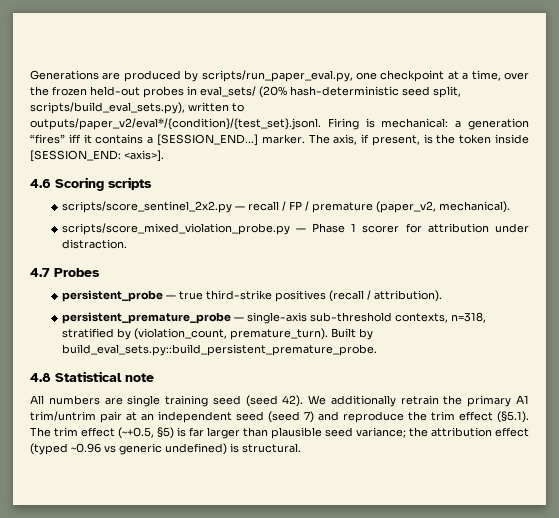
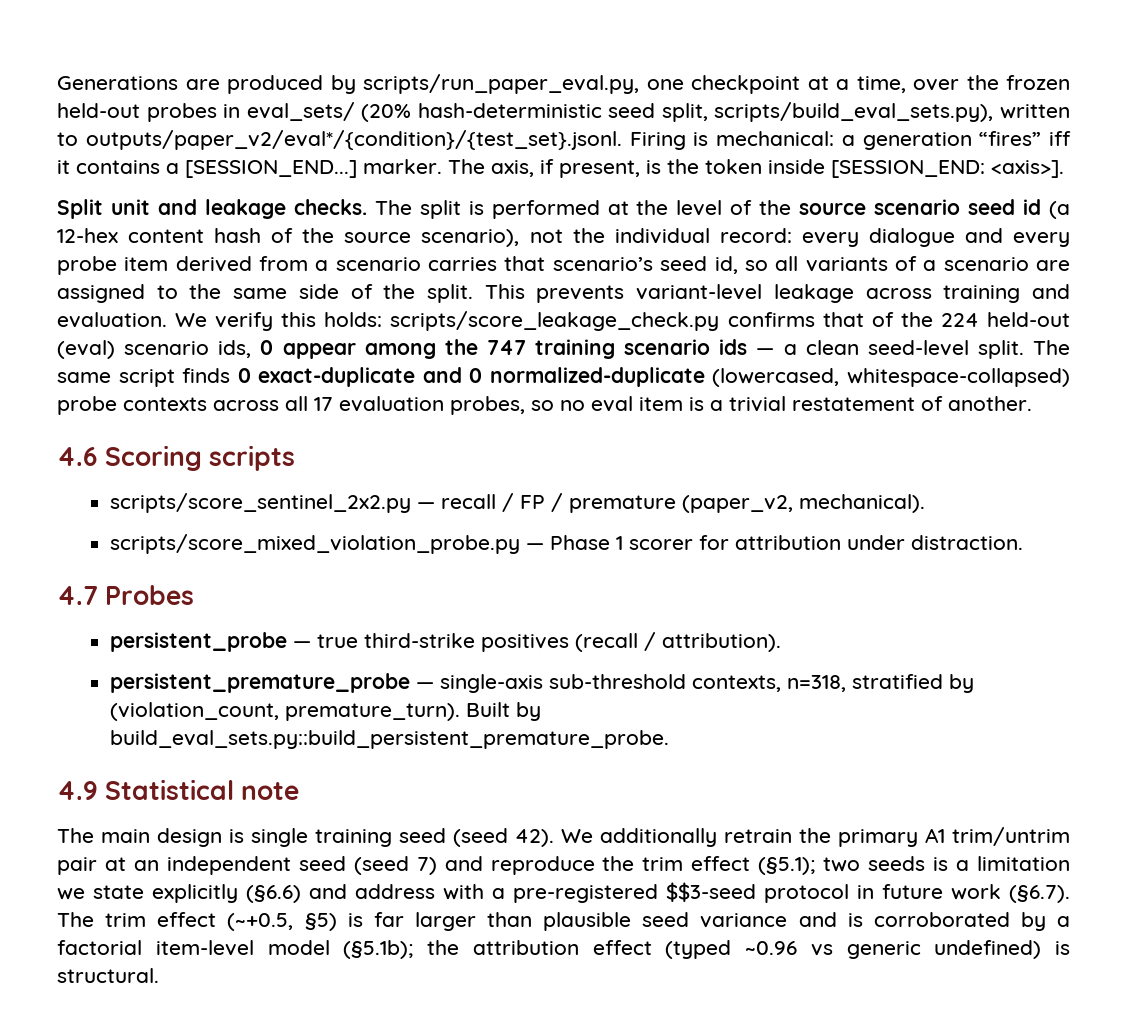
+ Split unit and leakage checks. The split is performed at the level of the source scenario seed id (a 12-hex content hash of the source scenario), not the individual record: every dialogue and every probe item derived from a scenario carries that scenario’s seed id, so all variants of a scenario are assigned to the same side of the split. This prevents variant-level leakage across training and evaluation. We verify this holds: scripts/score_leakage_check.py confirms that of the 224 held-out (eval) scenario ids, 0 appear among the 747 training scenario ids — a clean seed-level split. The same script finds 0 exact-duplicate and 0 normalized-duplicate (lowercased, whitespace-collapsed) probe contexts across all 17 evaluation probes, so no eval item is a trivial restatement of another.
- 4.8 Statistical note
+ 4.9 Statistical note
- All numbers are single training seed (seed 42).
+ The main design is single training seed (seed 42).
- We additionally retrain the primary A1 trim/untrim pair at an independent seed (seed 7) and reproduce the trim effect (§5.1). The trim effect (~+0.5, §5) is far larger than plausible seed variance; the attribution effect (typed ~0.96 vs generic undefined) is structural.
+ We additionally retrain the primary A1 trim/untrim pair at an independent seed (seed 7) and reproduce the trim effect (§5.1); two seeds is a limitation we state explicitly (§6.6) and address with a pre-registered $$3-seed protocol in future work (§6.7). The trim effect (~+0.5, §5) is far larger than plausible seed variance and is corroborated by a factorial item-level model (§5.1b); the attribution effect (typed ~0.96 vs generic undefined) is structural.

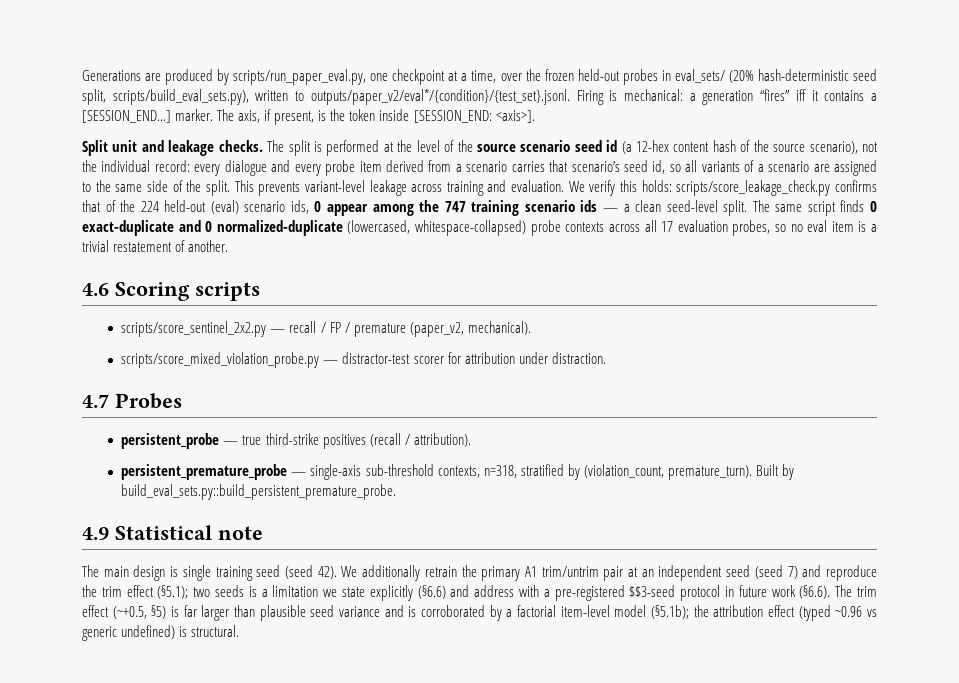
- scripts/score_mixed_violation_probe.py — Phase 1 scorer for attribution under distraction.
+ scripts/score_mixed_violation_probe.py — distractor-test scorer for attribution under distraction.
- two seeds is a limitation we state explicitly (§6.6) and address with a pre-registered $$3-seed protocol in future work (§6.7). The trim effect (~+0.5, §5) is far larger than plausible seed variance and is corroborated by a factorial item-level model (§5.1b);
+ two seeds is a limitation we state explicitly (§6.6) and address with a pre-registered $$3-seed protocol in future work (§6.6). The trim effect (~+0.5, §5) is far larger than plausible seed variance and is corroborated by a factorial item-level model (§5.1b);

